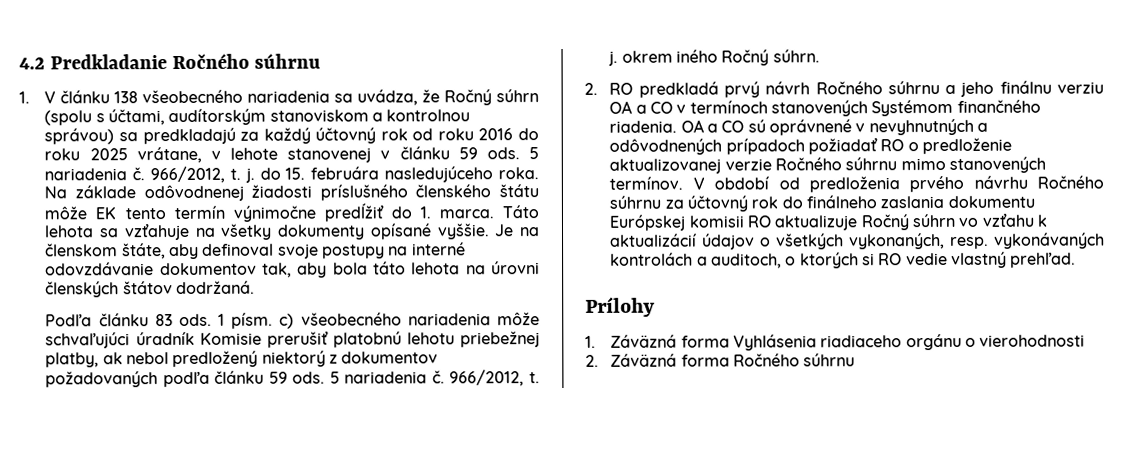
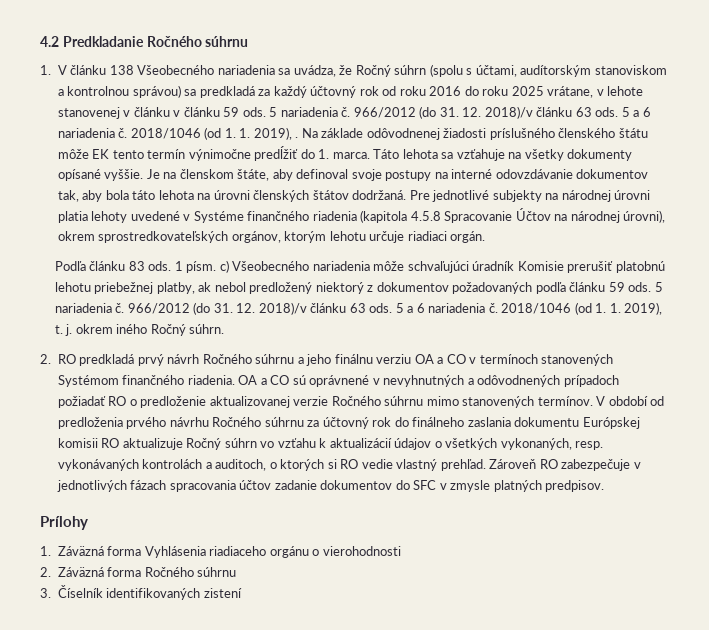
- 1. V článku 138 všeobecného nariadenia sa uvádza, že Ročný súhrn (spolu s účtami, audítorským stanoviskom a kontrolnou správou) sa predkladajú za každý účtovný rok od roku 2016 do roku 2025 vrátane, v lehote stanovenej v článku 59 ods. 5 nariadenia č. 966/2012, t. j. do 15. februára nasledujúceho roka.
+ 1. V článku 138 Všeobecného nariadenia sa uvádza, že Ročný súhrn (spolu s účtami, audítorským stanoviskom a kontrolnou správou) sa predkladá za každý účtovný rok od roku 2016 do roku 2025 vrátane, v lehote stanovenej v článku v článku 59 ods. 5 nariadenia č. 966/2012 (do 31. 12. 2018)/v článku 63 ods. 5 a 6 nariadenia č. 2018/1046 (od 1. 1. 2019), .
+ Pre jednotlivé subjekty na národnej úrovni platia lehoty uvedené v Systéme finančného riadenia (kapitola 4.5.8 Spracovanie Účtov na národnej úrovni), okrem sprostredkovateľských orgánov, ktorým lehotu určuje riadiaci orgán.
- 1 písm. c) všeobecného nariadenia môže schvaľujúci úradník Komisie prerušiť platobnú lehotu priebežnej platby, ak nebol predložený niektorý z dokumentov požadovaných podľa článku 59 ods.
+ 1 písm. c) Všeobecného nariadenia môže schvaľujúci úradník Komisie prerušiť platobnú lehotu priebežnej platby, ak nebol predložený niektorý z dokumentov požadovaných podľa článku 59 ods.
- 966/2012, t. j. okrem iného Ročný súhrn.
+ 966/2012 (do 31. 12. 2018)/v článku 63 ods. 5 a 6 nariadenia č. 2018/1046 (od 1. 1. 2019), t. j. okrem iného Ročný súhrn.
+ Zároveň RO zabezpečuje v jednotlivých fázach spracovania účtov zadanie dokumentov do SFC v zmysle platných predpisov.
+ 3. Číselník identifikovaných zistení

